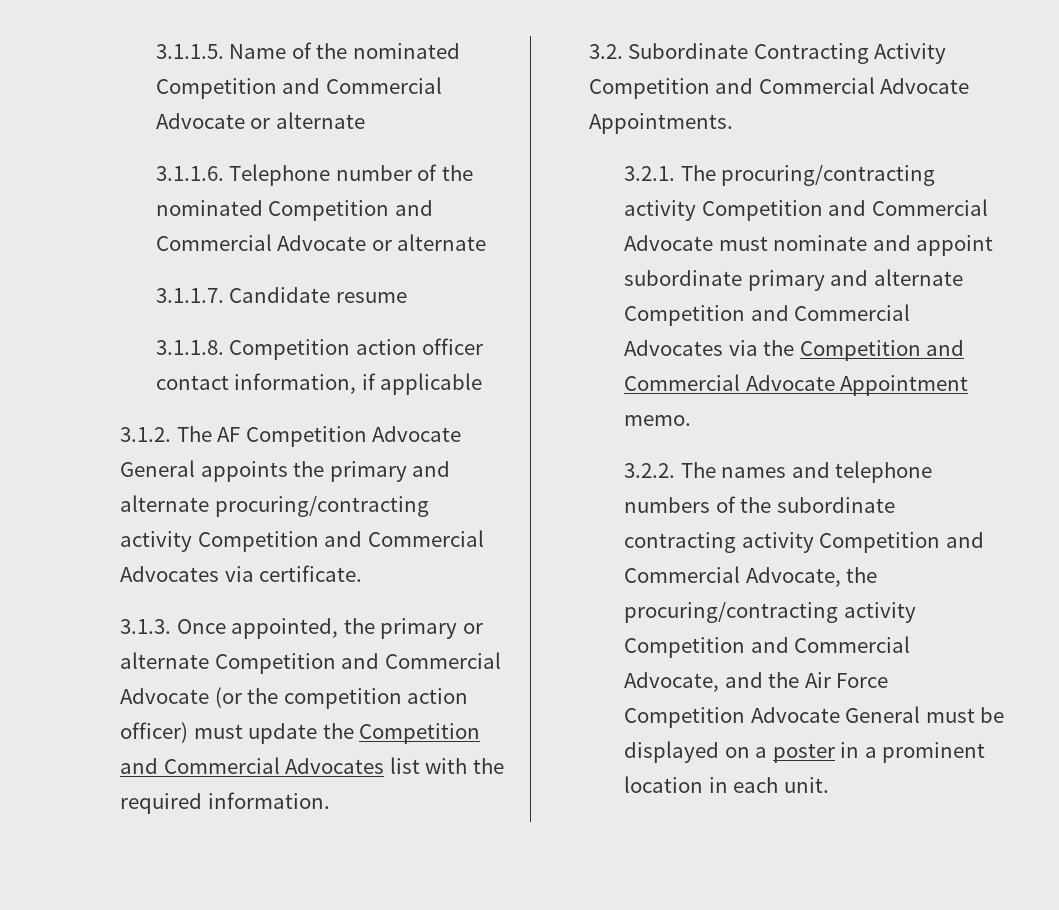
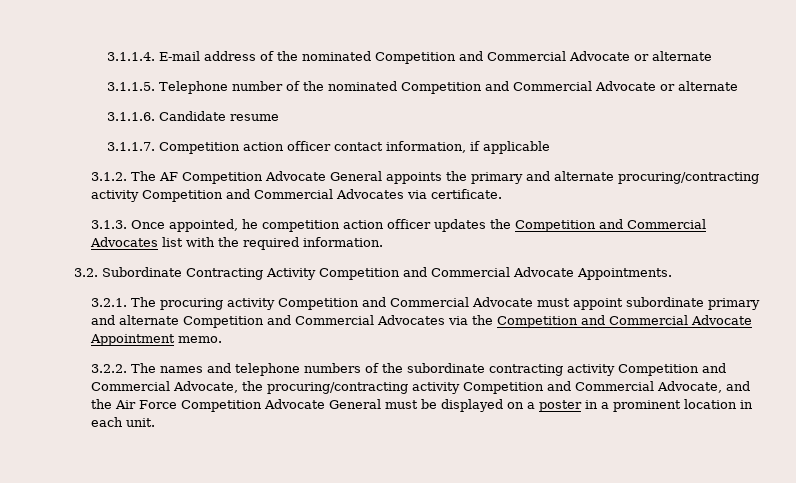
- 3.1.1.5. Name of the nominated Competition and Commercial Advocate or alternate
- 3.1.1.6. Telephone number of the nominated Competition and Commercial Advocate or alternate
+ 3.1.1.4. E-mail address of the nominated Competition and Commercial Advocate or alternate
+ 3.1.1.5. Telephone number of the nominated Competition and Commercial Advocate or alternate
- 3.1.1.7. Candidate resume
+ 3.1.1.6. Candidate resume
- 3.1.1.8. Competition action officer contact information, if applicable
+ 3.1.1.7. Competition action officer contact information, if applicable
- 3.1.3. Once appointed, the primary or alternate Competition and Commercial Advocate (or the competition action officer) must update the Competition and Commercial Advocates list with the required information.
+ 3.1.3. Once appointed, he competition action officer updates the Competition and Commercial Advocates list with the required information.
- 3.2.1. The procuring/contracting activity Competition and Commercial Advocate must nominate and appoint subordinate primary and alternate Competition and Commercial Advocates via the Competition and Commercial Advocate Appointment memo.
+ 3.2.1. The procuring activity Competition and Commercial Advocate must appoint subordinate primary and alternate Competition and Commercial Advocates via the Competition and Commercial Advocate Appointment memo.

